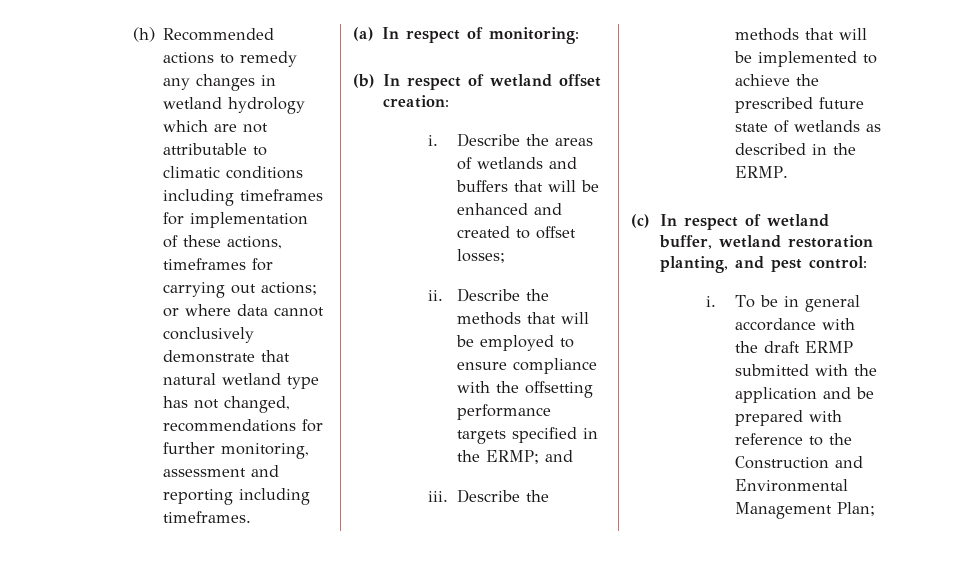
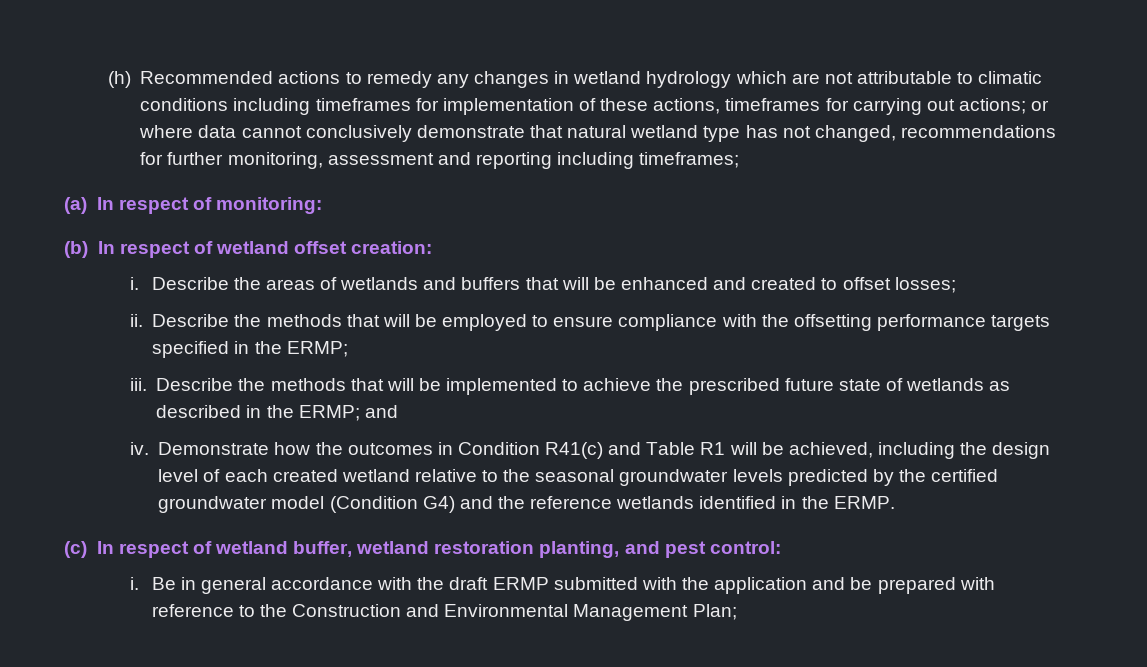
- (h) Recommended actions to remedy any changes in wetland hydrology which are not attributable to climatic conditions including timeframes for implementation of these actions, timeframes for carrying out actions; or where data cannot conclusively demonstrate that natural wetland type has not changed, recommendations for further monitoring, assessment and reporting including timeframes.
+ (h) Recommended actions to remedy any changes in wetland hydrology which are not attributable to climatic conditions including timeframes for implementation of these actions, timeframes for carrying out actions; or where data cannot conclusively demonstrate that natural wetland type has not changed, recommendations for further monitoring, assessment and reporting including timeframes;
- Describe the methods that will be employed to ensure compliance with the offsetting performance targets specified in the ERMP; and
+ Describe the methods that will be employed to ensure compliance with the offsetting performance targets specified in the ERMP;
- Describe the methods that will be implemented to achieve the prescribed future state of wetlands as described in the ERMP.
+ Describe the methods that will be implemented to achieve the prescribed future state of wetlands as described in the ERMP; and
+ iv. Demonstrate how the outcomes in Condition R41(c) and Table R1 will be achieved, including the design level of each created wetland relative to the seasonal groundwater levels predicted by the certified groundwater model (Condition G4) and the reference wetlands identified in the ERMP.
- To be in general accordance with the draft ERMP submitted with the application and be prepared with reference to the Construction and Environmental Management Plan;
+ Be in general accordance with the draft ERMP submitted with the application and be prepared with reference to the Construction and Environmental Management Plan;

